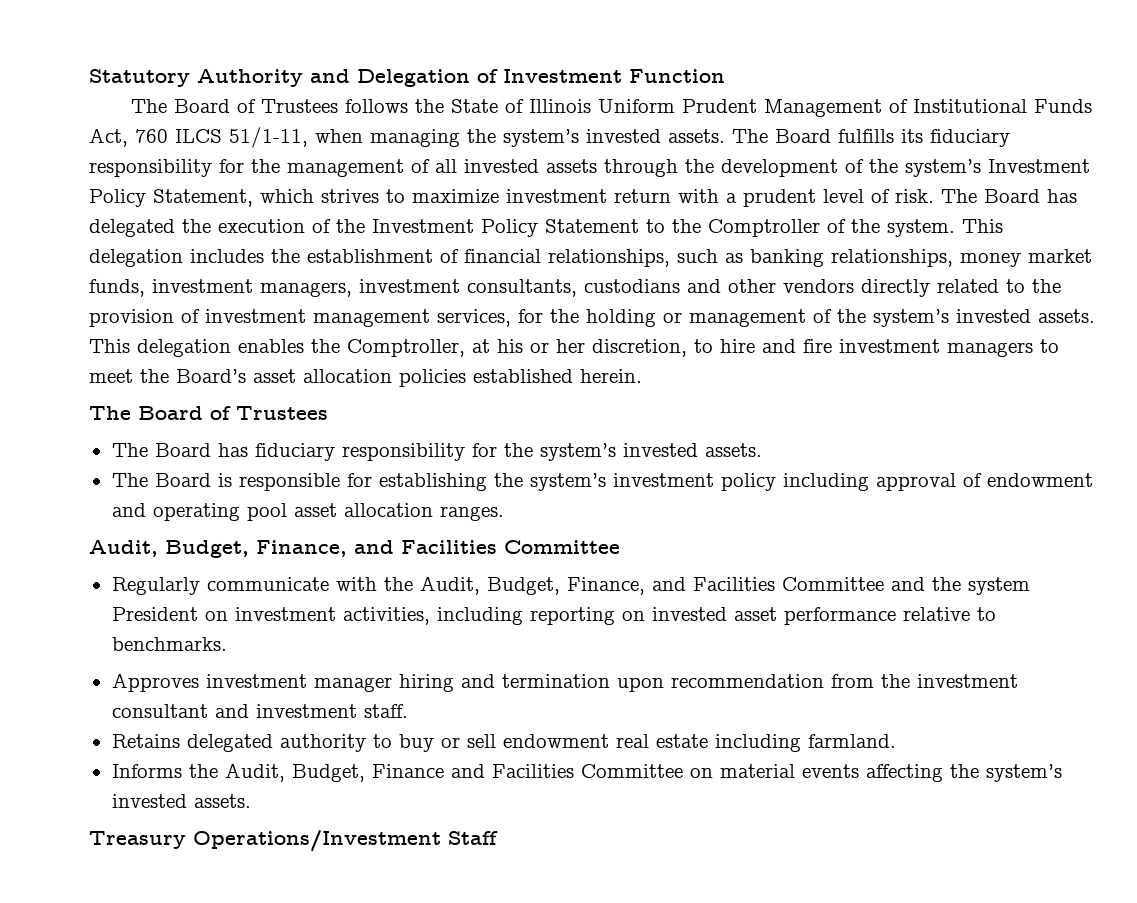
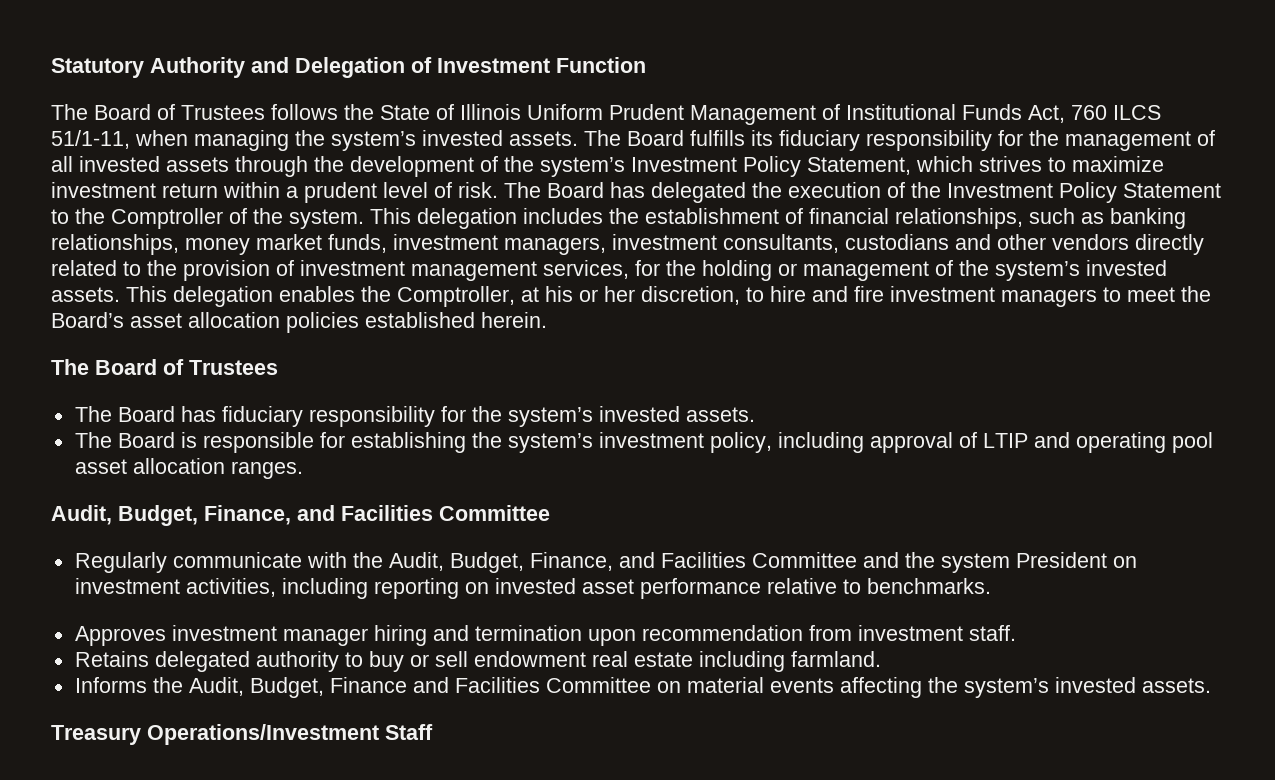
- The Board fulfills its fiduciary responsibility for the management of all invested assets through the development of the system’s Investment Policy Statement, which strives to maximize investment return with a prudent level of risk.
+ The Board fulfills its fiduciary responsibility for the management of all invested assets through the development of the system’s Investment Policy Statement, which strives to maximize investment return within a prudent level of risk.
- The Board is responsible for establishing the system’s investment policy including approval of endowment and operating pool asset allocation ranges.
+ The Board is responsible for establishing the system’s investment policy, including approval of LTIP and operating pool asset allocation ranges.
- Approves investment manager hiring and termination upon recommendation from the investment consultant and investment staff.
+ Approves investment manager hiring and termination upon recommendation from investment staff.

